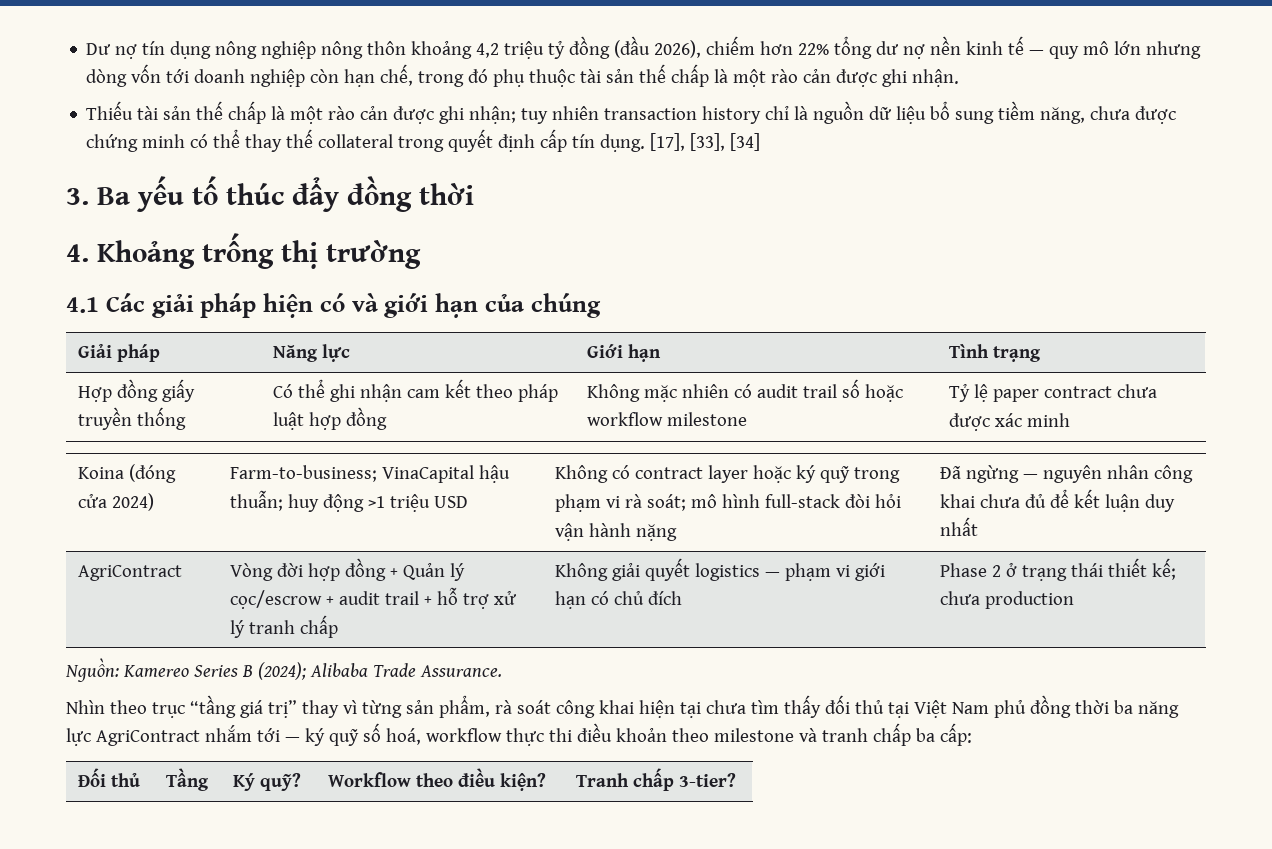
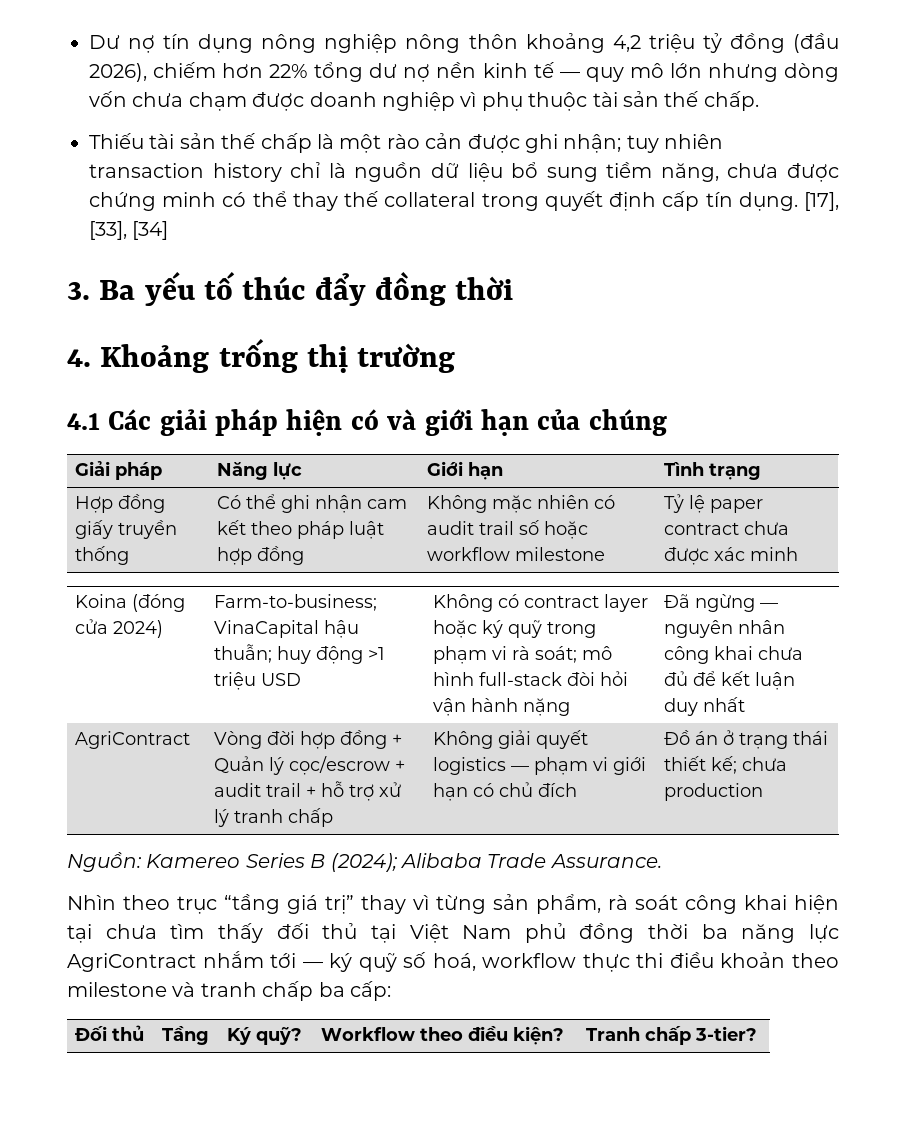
- Dư nợ tín dụng nông nghiệp nông thôn khoảng 4,2 triệu tỷ đồng (đầu 2026), chiếm hơn 22% tổng dư nợ nền kinh tế — quy mô lớn nhưng dòng vốn tới doanh nghiệp còn hạn chế, trong đó phụ thuộc tài sản thế chấp là một rào cản được ghi nhận.
+ Dư nợ tín dụng nông nghiệp nông thôn khoảng 4,2 triệu tỷ đồng (đầu 2026), chiếm hơn 22% tổng dư nợ nền kinh tế — quy mô lớn nhưng dòng vốn chưa chạm được doanh nghiệp vì phụ thuộc tài sản thế chấp.
- AgriContract | Vòng đời hợp đồng + Quản lý cọc/escrow + audit trail + hỗ trợ xử lý tranh chấp | Không giải quyết logistics — phạm vi giới hạn có chủ đích | Phase 2 ở trạng thái thiết kế; chưa production
+ AgriContract | Vòng đời hợp đồng + Quản lý cọc/escrow + audit trail + hỗ trợ xử lý tranh chấp | Không giải quyết logistics — phạm vi giới hạn có chủ đích | Đồ án ở trạng thái thiết kế; chưa production

